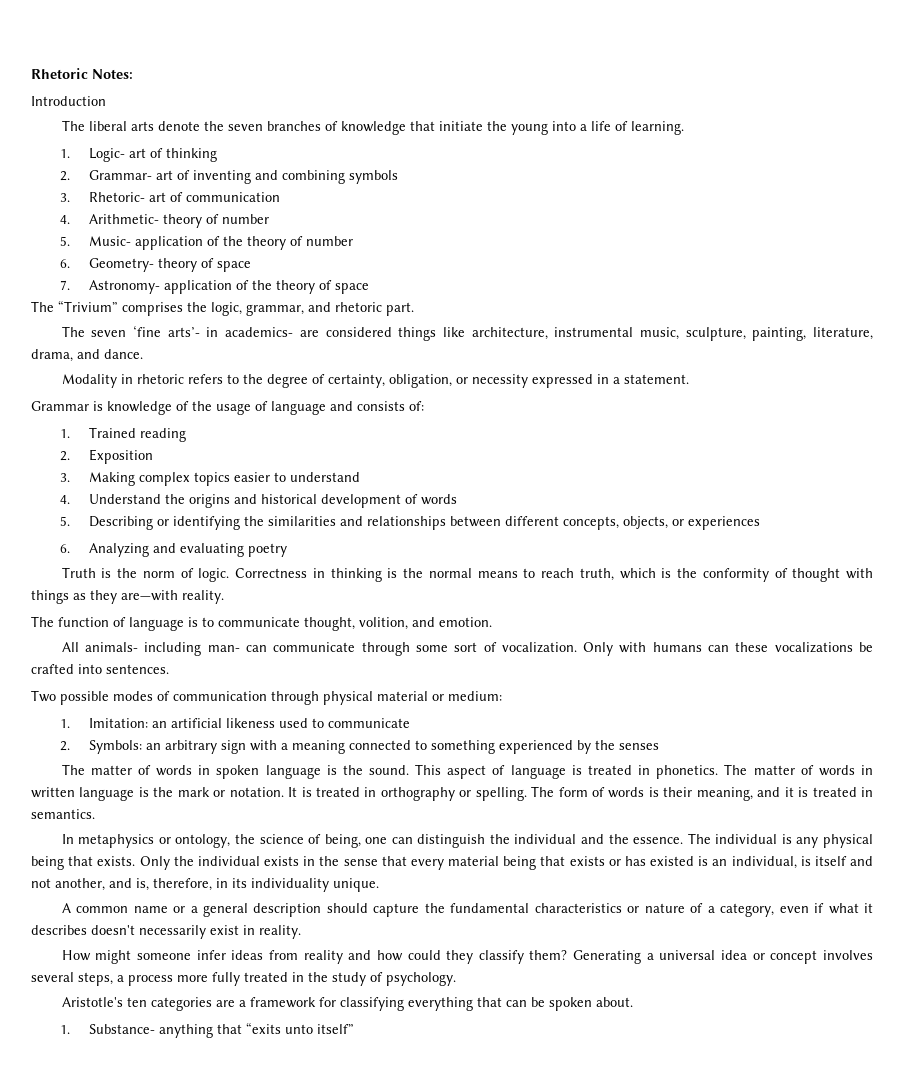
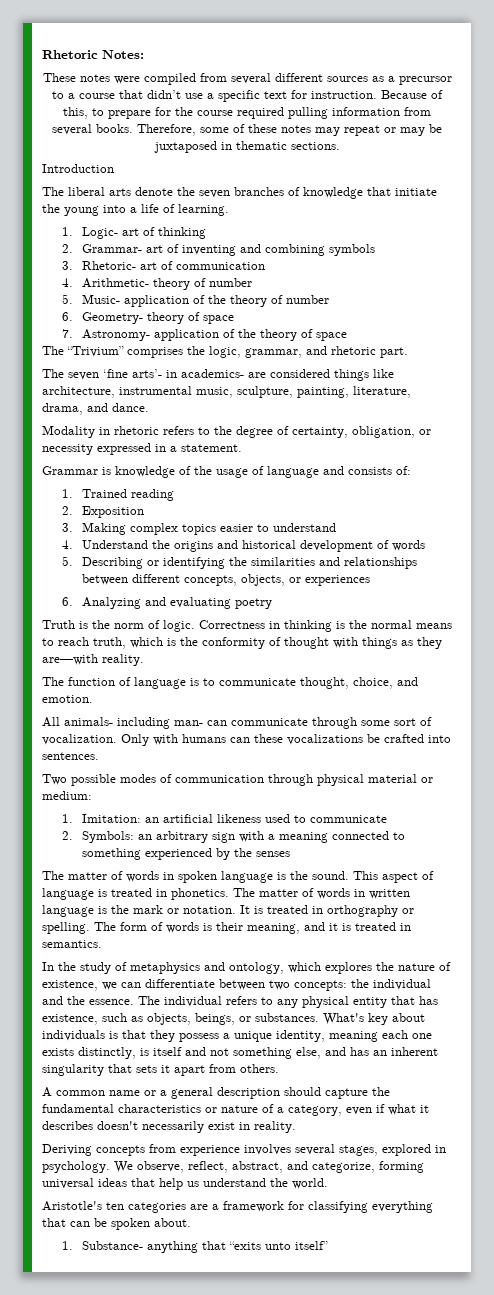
+ These notes were compiled from several different sources as a precursor to a course that didn’t use a specific text for instruction. Because of this, to prepare for the course required pulling information from several books. Therefore, some of these notes may repeat or may be juxtaposed in thematic sections.
- The function of language is to communicate thought, volition, and emotion.
+ The function of language is to communicate thought, choice, and emotion.
- In metaphysics or ontology, the science of being, one can distinguish the individual and the essence.
+ In the study of metaphysics and ontology, which explores the nature of existence, we can differentiate between two concepts: the individual and the essence.
- The individual is any physical being that exists. Only the individual exists in the sense that every material being that exists or has existed is an individual, is itself and not another, and is, therefore, in its individuality unique.
+ The individual refers to any physical entity that has existence, such as objects, beings, or substances. What's key about individuals is that they possess a unique identity, meaning each one exists distinctly, is itself and not something else, and has an inherent singularity that sets it apart from others.
- How might someone infer ideas from reality and how could they classify them? Generating a universal idea or concept involves several steps, a process more fully treated in the study of psychology.
+ Deriving concepts from experience involves several stages, explored in psychology. We observe, reflect, abstract, and categorize, forming universal ideas that help us understand the world.

